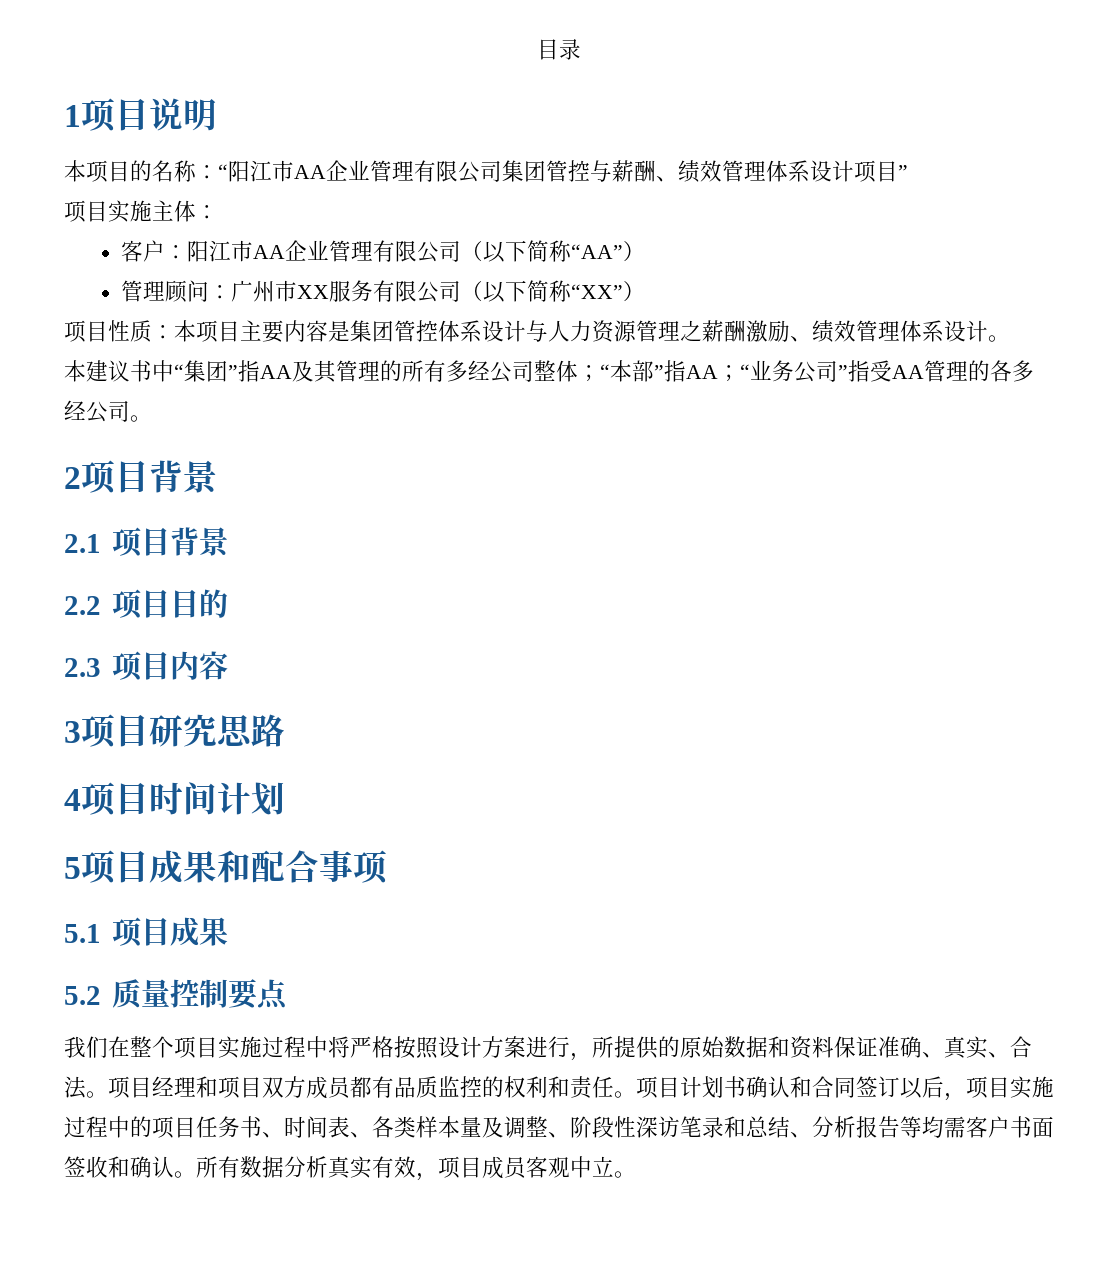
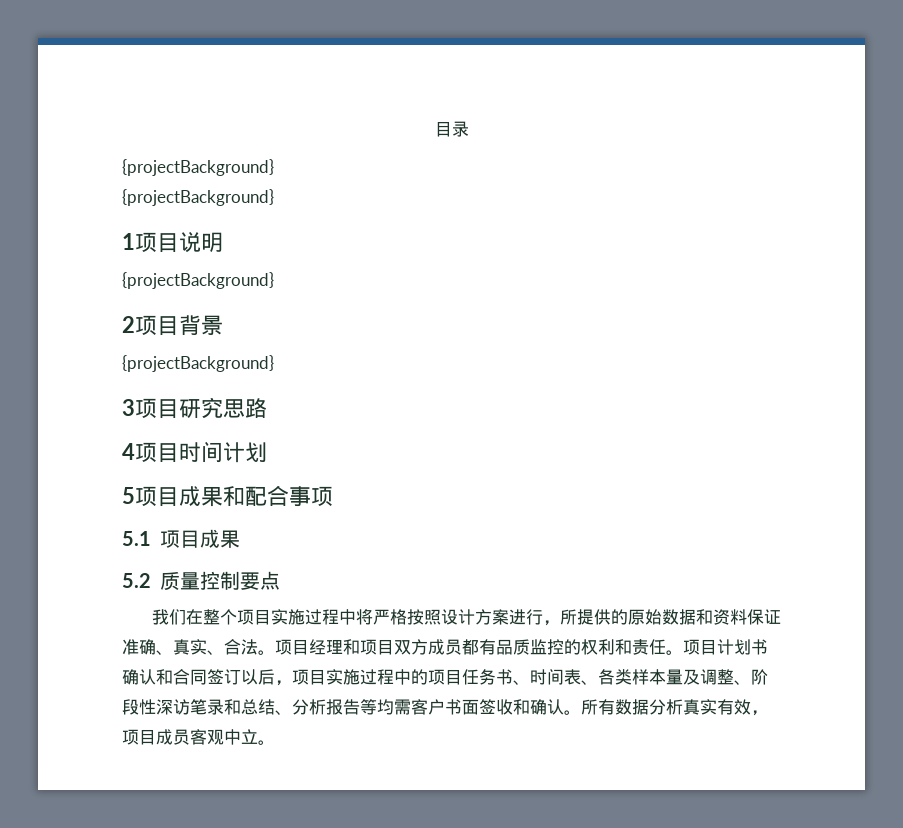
  目录
+ {projectBackground}
+ {projectBackground}
  1项目说明
- 本项目的名称：“阳江市AA企业管理有限公司集团管控与薪酬、绩效管理体系设计项目”
- 项目实施主体：
- 客户：阳江市AA企业管理有限公司（以下简称“AA”）
- 管理顾问：广州市XX服务有限公司（以下简称“XX”）
- 项目性质：本项目主要内容是集团管控体系设计与人力资源管理之薪酬激励、绩效管理体系设计。
- 本建议书中“集团”指AA及其管理的所有多经公司整体；“本部”指AA；“业务公司”指受AA管理的各多经公司。
+ {projectBackground}
  2项目背景
- 2.1项目背景
- 2.2项目目的
- 2.3项目内容
+ {projectBackground}

